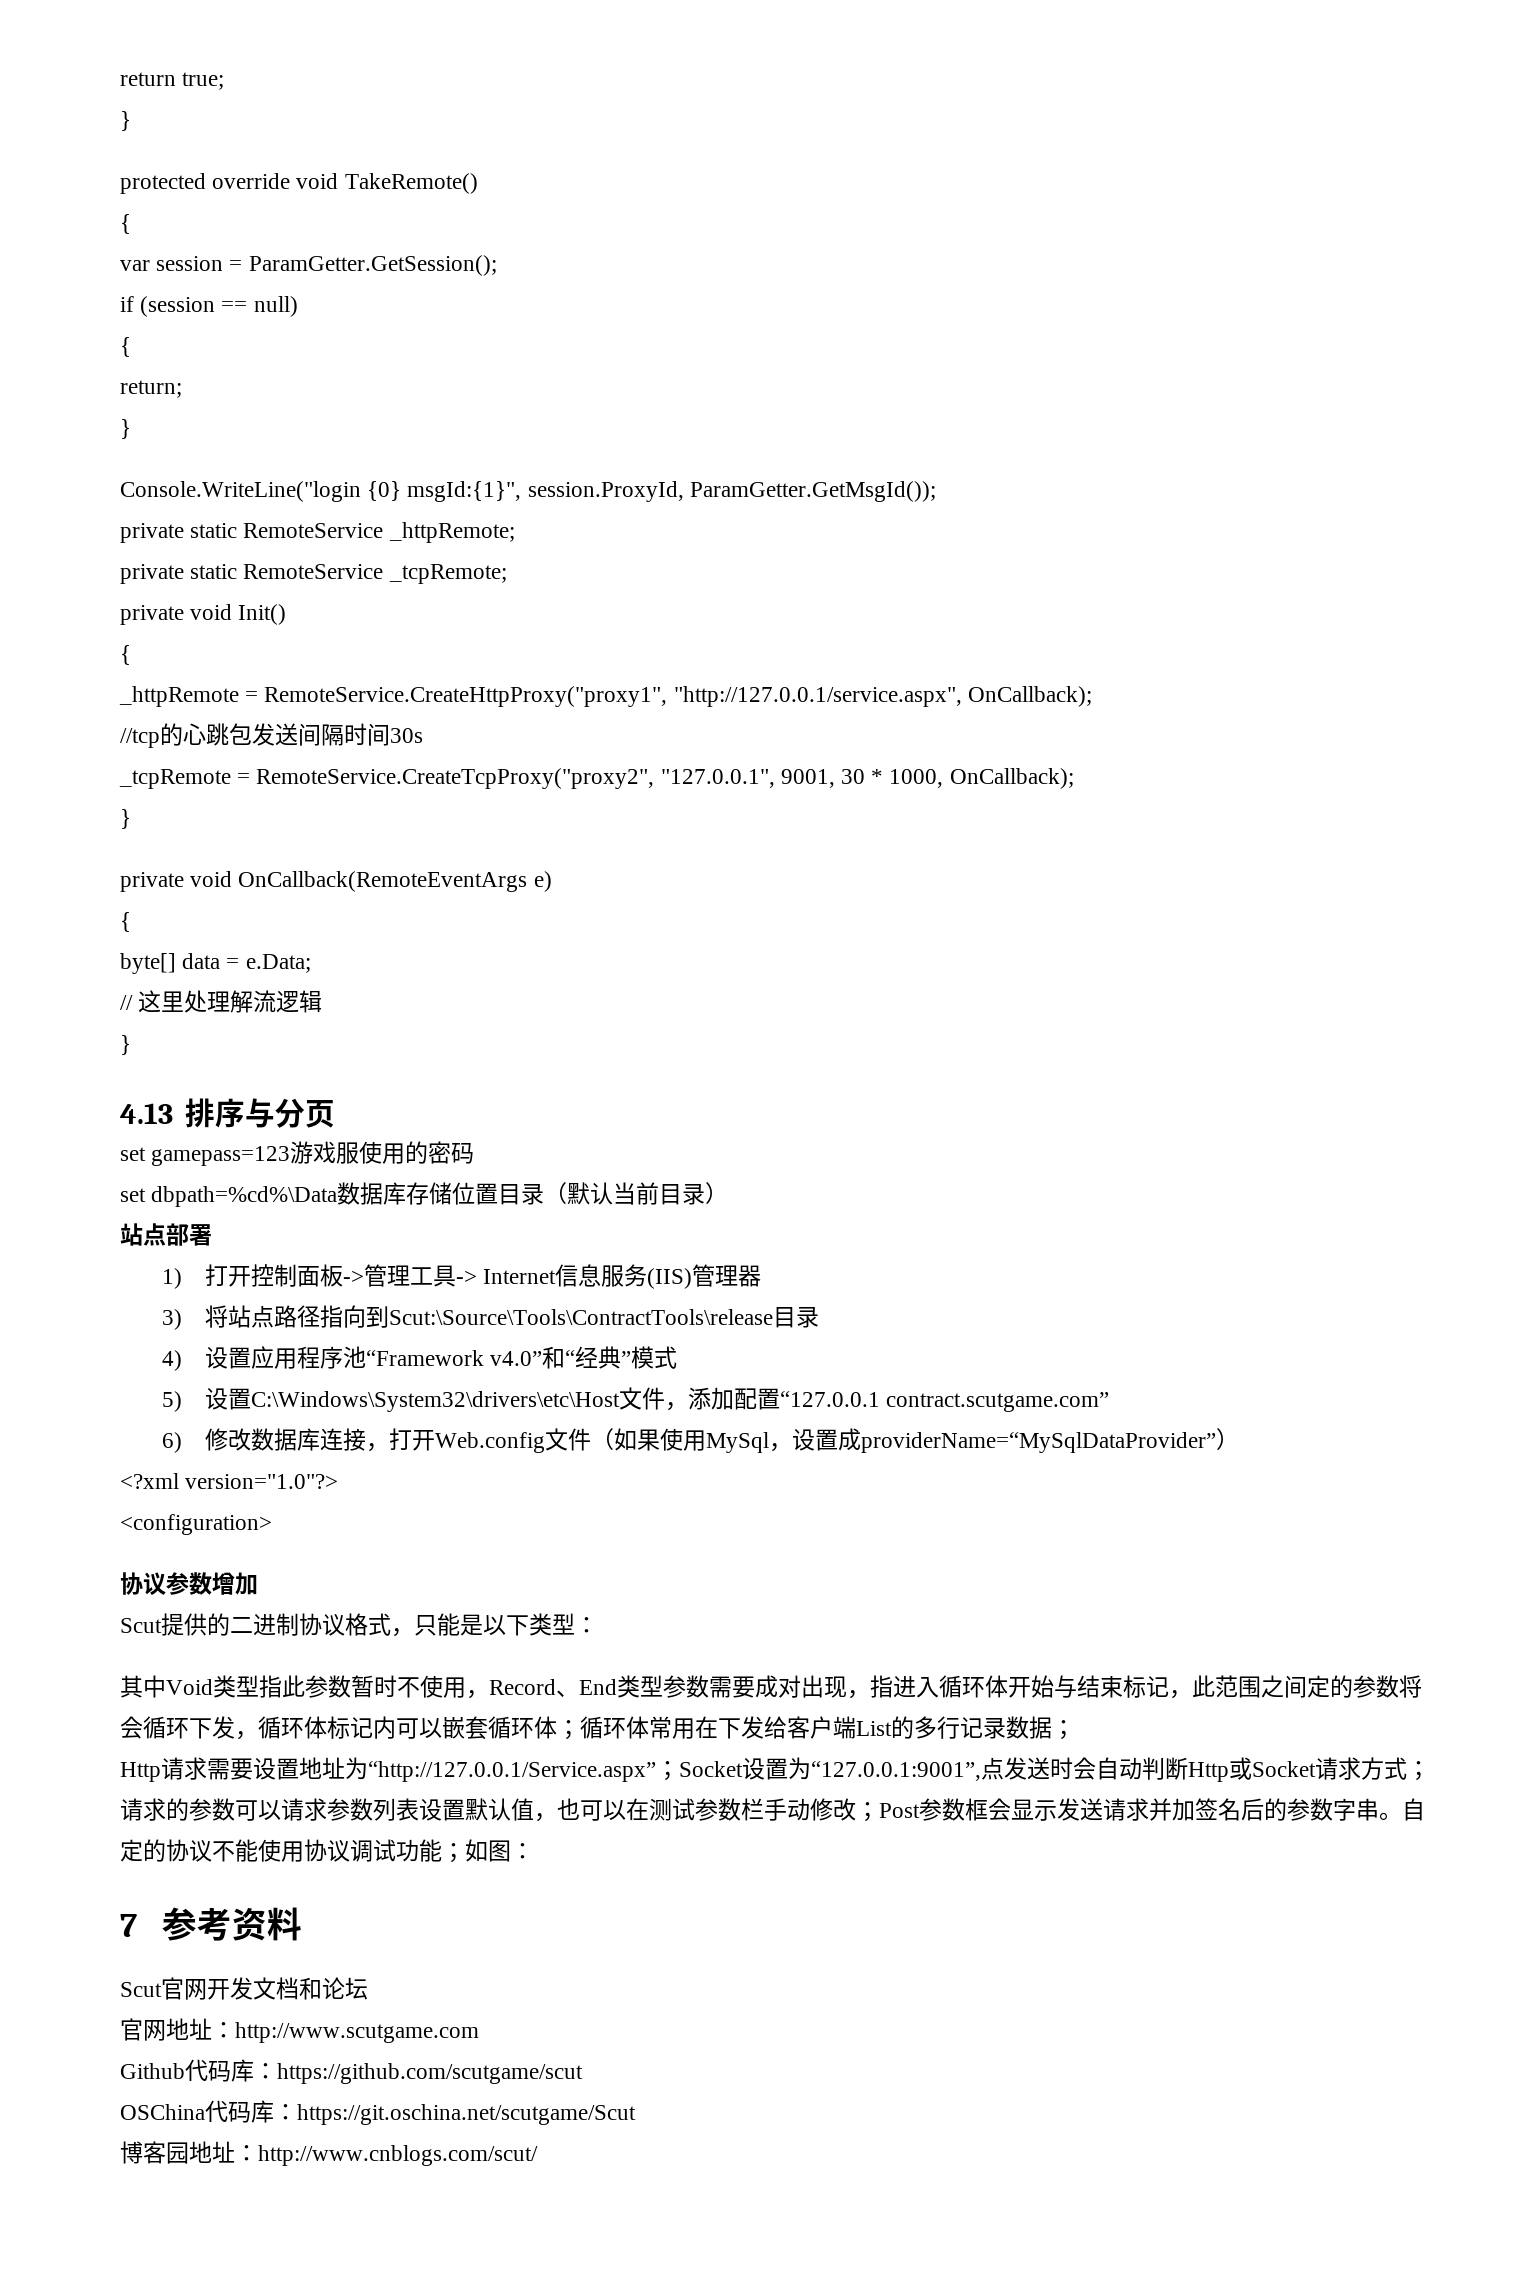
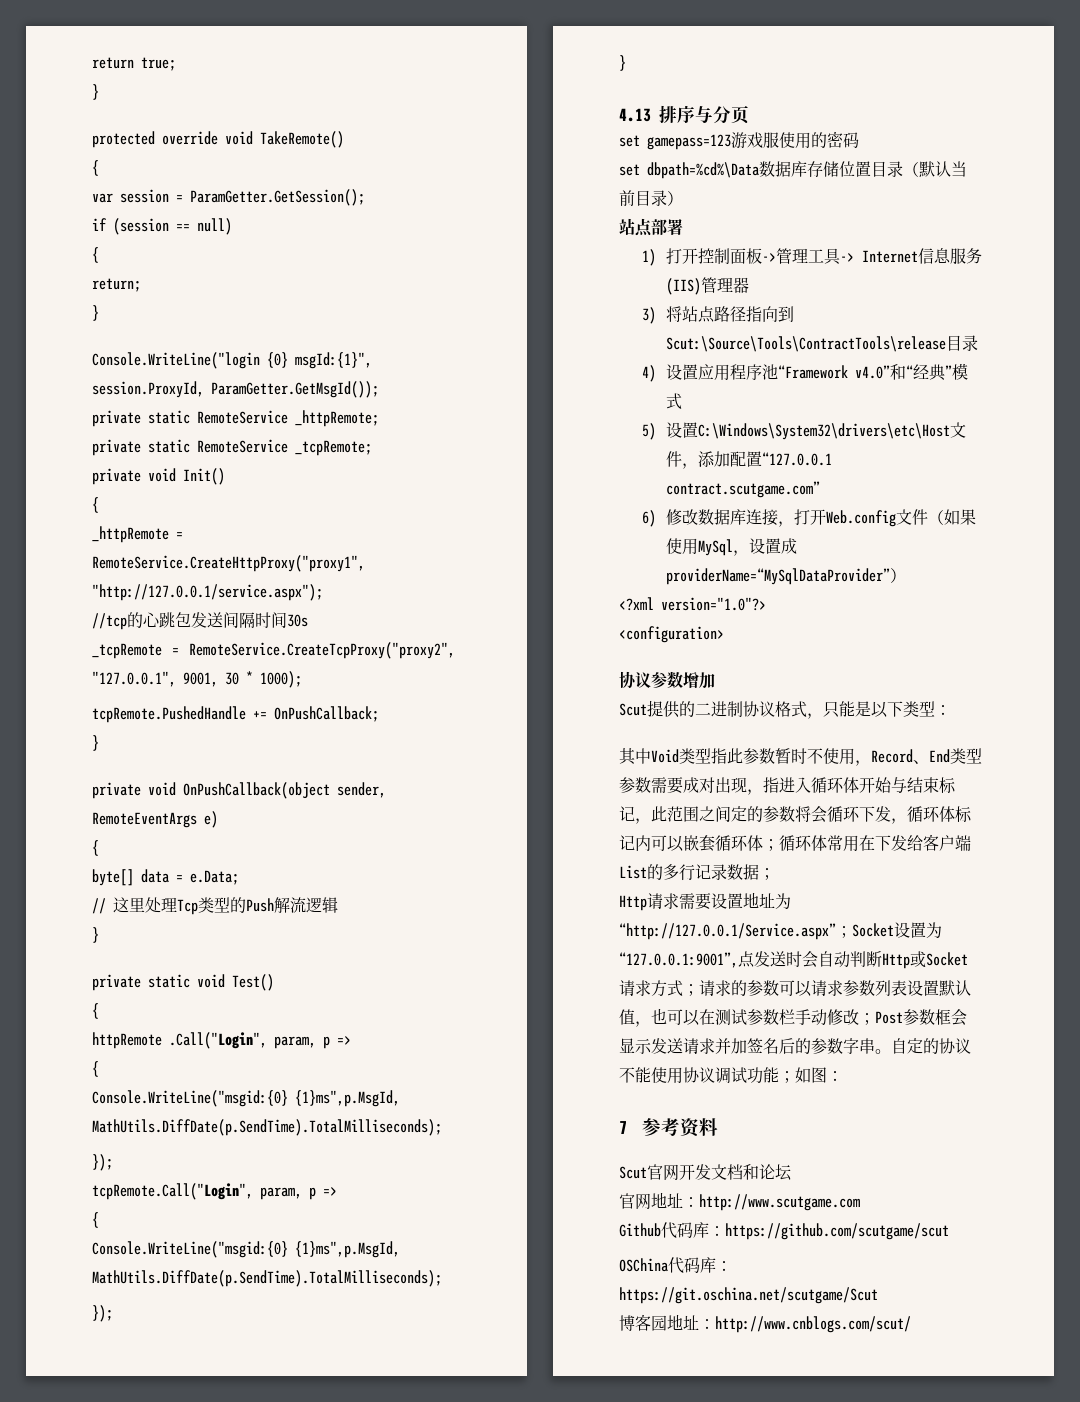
- _httpRemote = RemoteService.CreateHttpProxy("proxy1", "http://127.0.0.1/service.aspx", OnCallback);
+ _httpRemote = RemoteService.CreateHttpProxy("proxy1", "http://127.0.0.1/service.aspx");
- _tcpRemote = RemoteService.CreateTcpProxy("proxy2", "127.0.0.1", 9001, 30 * 1000, OnCallback);
+ _tcpRemote = RemoteService.CreateTcpProxy("proxy2", "127.0.0.1", 9001, 30 * 1000);
+ tcpRemote.PushedHandle += OnPushCallback;
- private void OnCallback(RemoteEventArgs e)
+ private void OnPushCallback(object sender, RemoteEventArgs e)
- // 这里处理解流逻辑
+ // 这里处理Tcp类型的Push解流逻辑
+ private static void Test()
+ {
+ httpRemote .Call("Login", param, p =>
+ {
+ Console.WriteLine("msgid:{0} {1}ms",p.MsgId, MathUtils.DiffDate(p.SendTime).TotalMilliseconds);
+ });
+ tcpRemote.Call("Login", param, p =>
+ {
+ Console.WriteLine("msgid:{0} {1}ms",p.MsgId, MathUtils.DiffDate(p.SendTime).TotalMilliseconds);
+ });
+ }

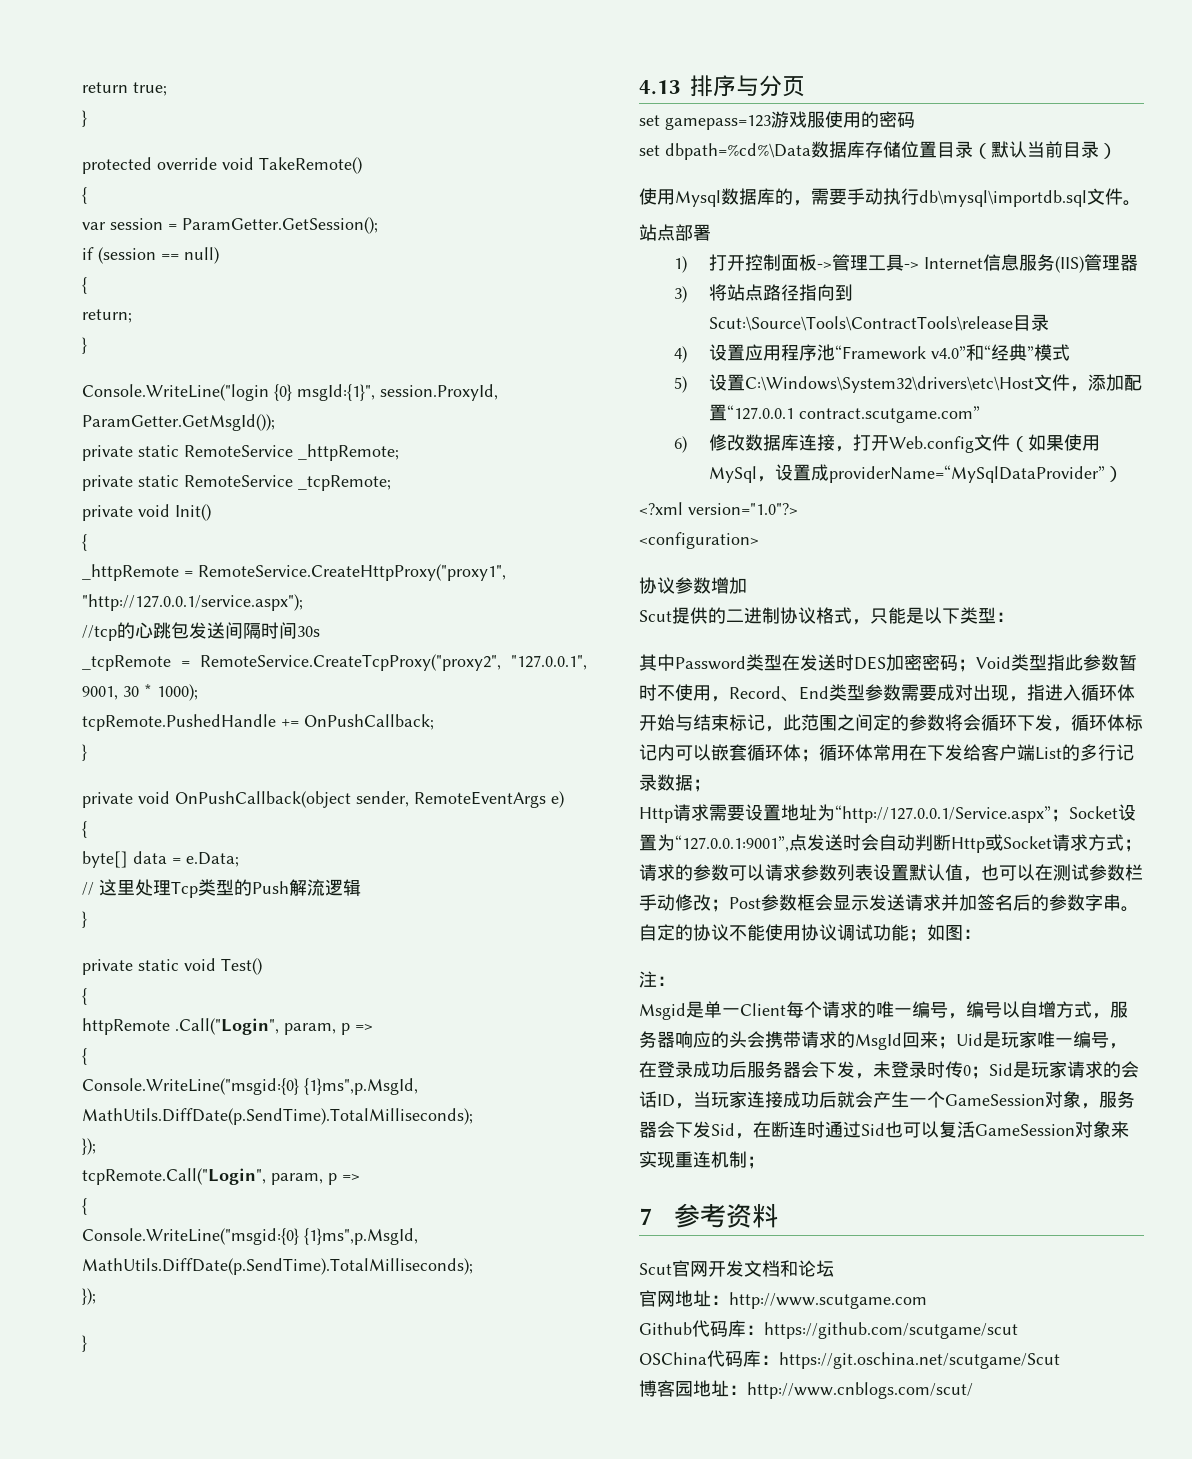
+ 使用Mysql数据库的，需要手动执行db\mysql\importdb.sql文件。
- 其中Void类型指此参数暂时不使用，Record、End类型参数需要成对出现，指进入循环体开始与结束标记，此范围之间定的参数将会循环下发，循环体标记内可以嵌套循环体；循环体常用在下发给客户端List的多行记录数据；
+ 其中Password类型在发送时DES加密密码；Void类型指此参数暂时不使用，Record、End类型参数需要成对出现，指进入循环体开始与结束标记，此范围之间定的参数将会循环下发，循环体标记内可以嵌套循环体；循环体常用在下发给客户端List的多行记录数据；
+ 注：
+ Msgid是单一Client每个请求的唯一编号，编号以自增方式，服务器响应的头会携带请求的MsgId回来；Uid是玩家唯一编号，在登录成功后服务器会下发，未登录时传0；Sid是玩家请求的会话ID，当玩家连接成功后就会产生一个GameSession对象，服务器会下发Sid，在断连时通过Sid也可以复活GameSession对象来实现重连机制；

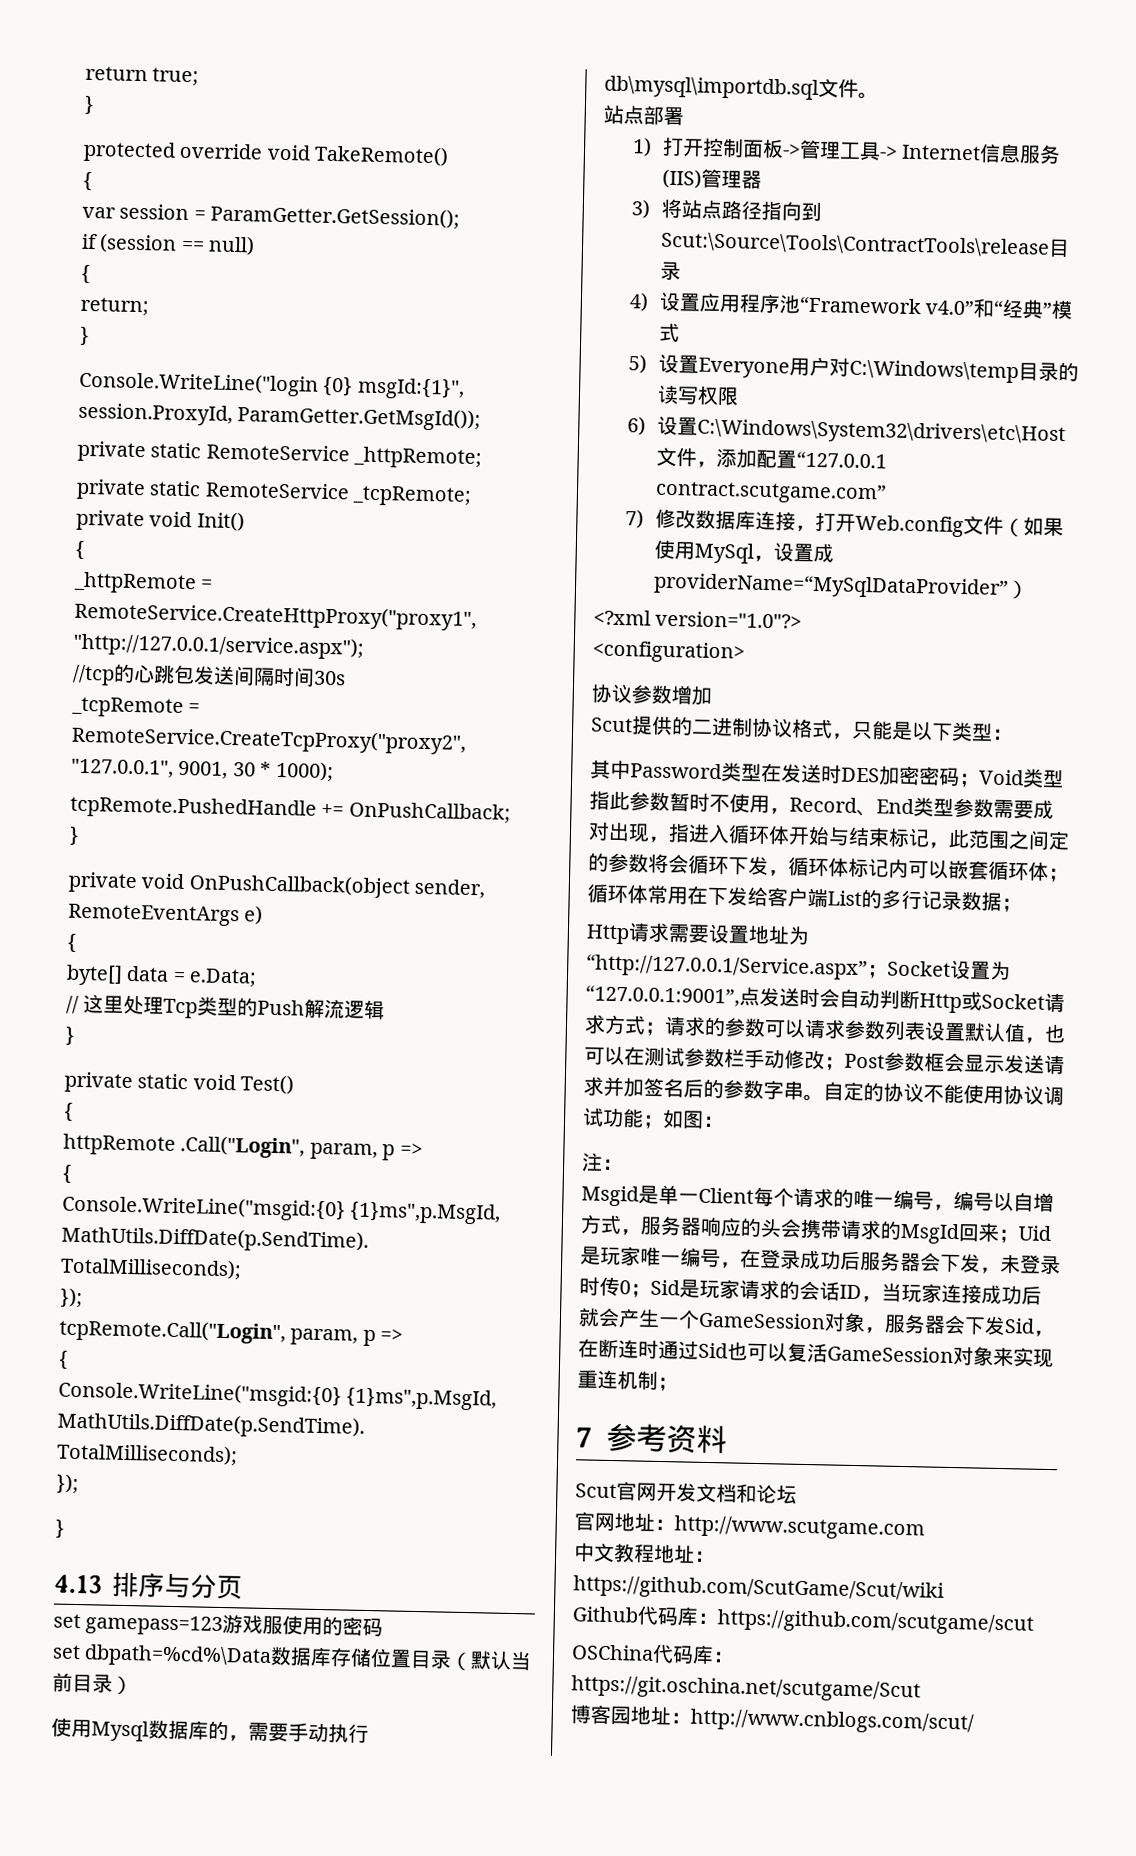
- 5)设置C:\Windows\System32\drivers\etc\Host文件，添加配置“127.0.0.1 contract.scutgame.com”
+ 5)设置Everyone用户对C:\Windows\temp目录的读写权限
+ 6)设置C:\Windows\System32\drivers\etc\Host文件，添加配置“127.0.0.1 contract.scutgame.com”
- 6)修改数据库连接，打开Web.config文件（如果使用MySql，设置成providerName=“MySqlDataProvider”）
+ 7)修改数据库连接，打开Web.config文件（如果使用MySql，设置成providerName=“MySqlDataProvider”）
+ 中文教程地址：https://github.com/ScutGame/Scut/wiki

